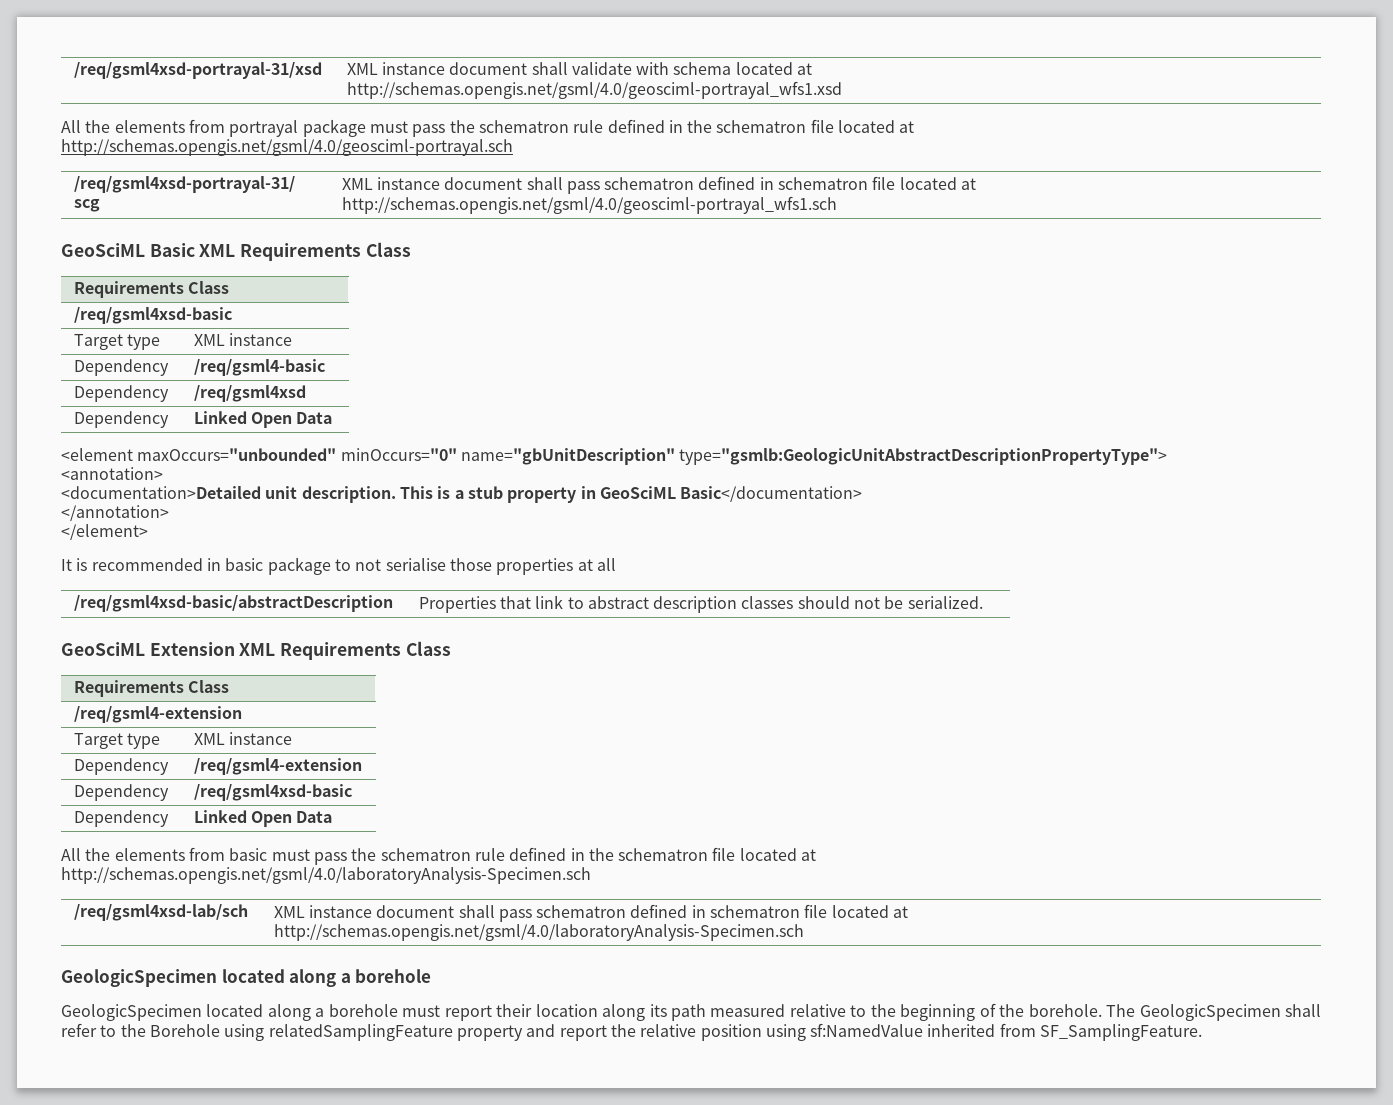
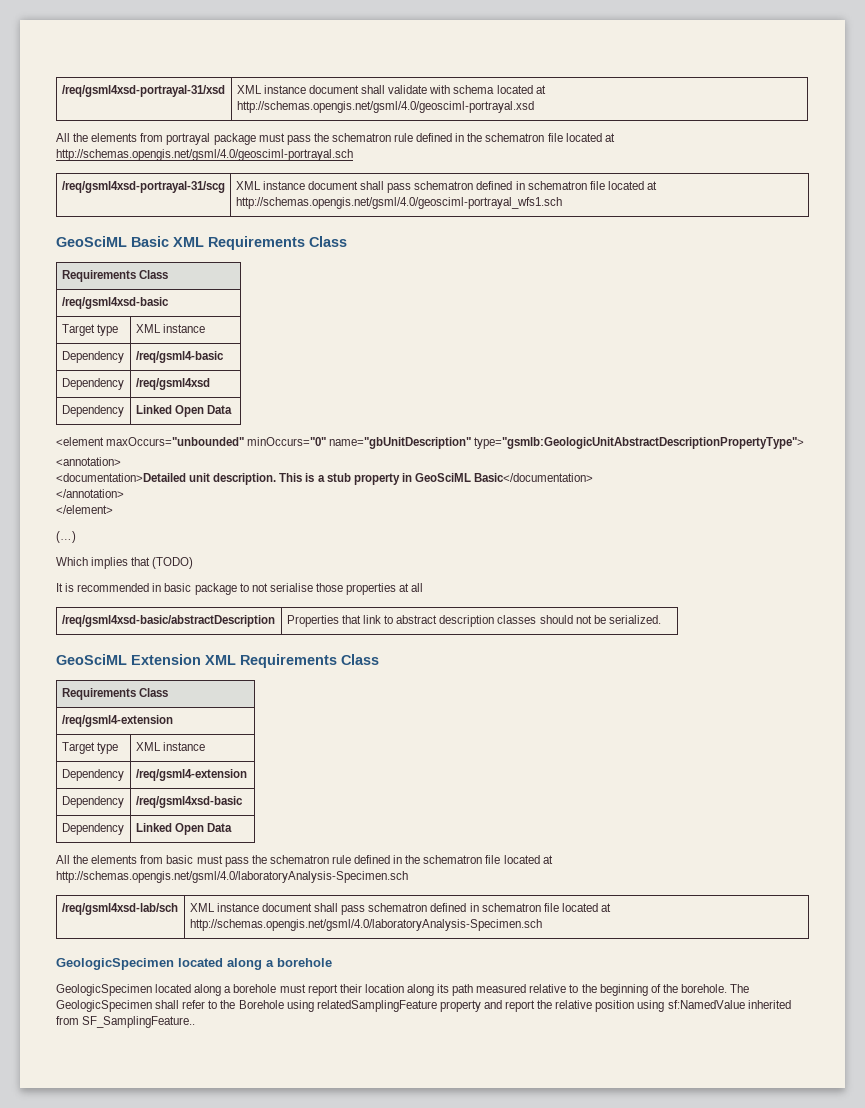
- /req/gsml4xsd-portrayal-31/xsd | XML instance document shall validate with schema located at http://schemas.opengis.net/gsml/4.0/geosciml-portrayal_wfs1.xsd
+ /req/gsml4xsd-portrayal-31/xsd | XML instance document shall validate with schema located at http://schemas.opengis.net/gsml/4.0/geosciml-portrayal.xsd
+ (…)
+ Which implies that (TODO)
- The GeologicSpecimen shall refer to the Borehole using relatedSamplingFeature property and report the relative position using sf:NamedValue inherited from SF_SamplingFeature.
+ The GeologicSpecimen shall refer to the Borehole using relatedSamplingFeature property and report the relative position using sf:NamedValue inherited from SF_SamplingFeature..

